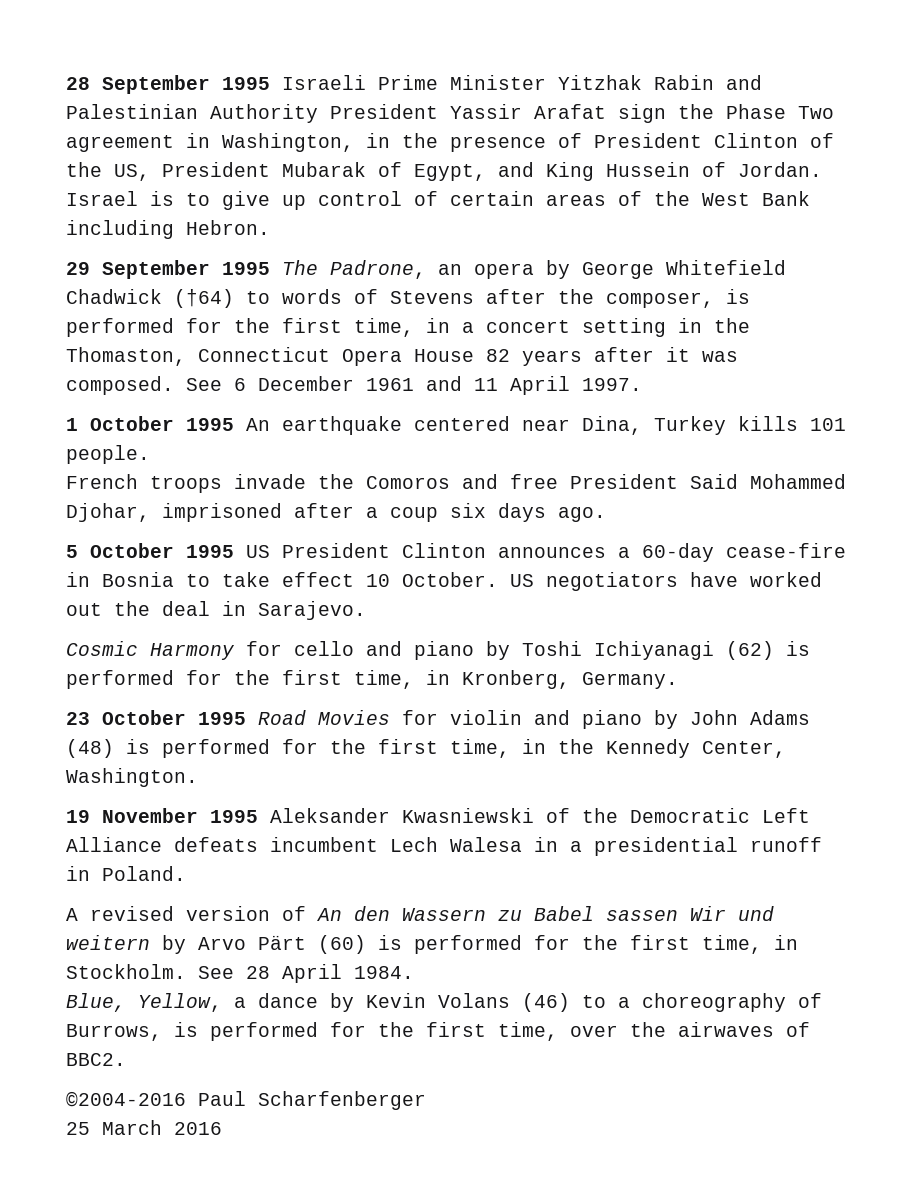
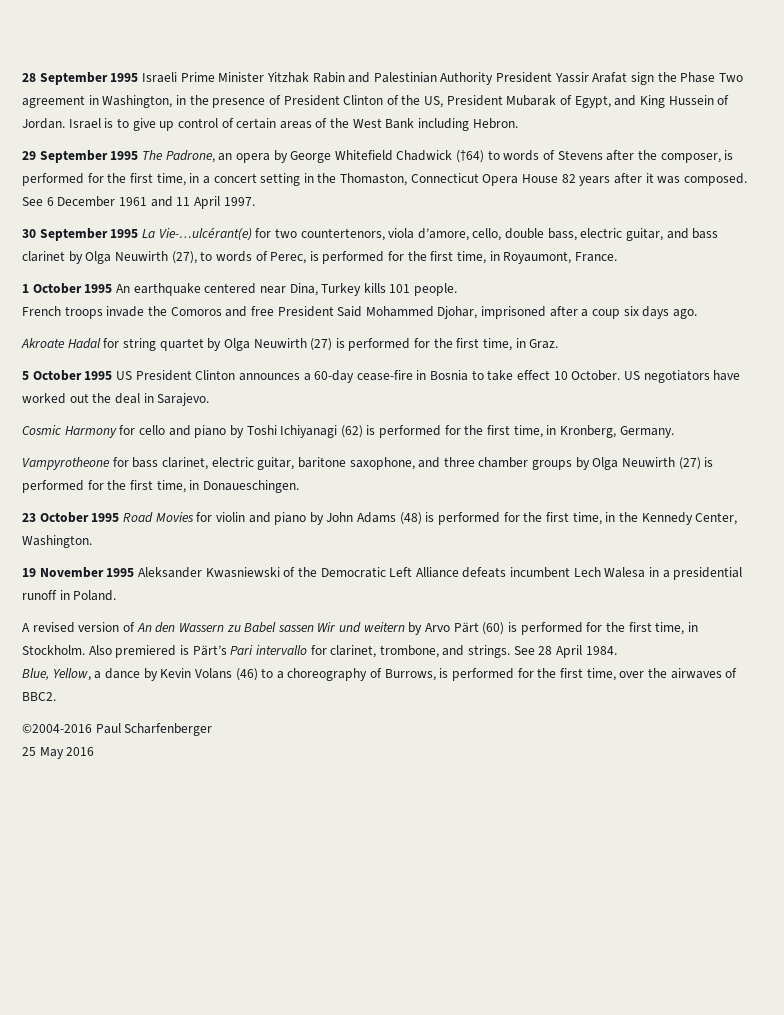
+ 30 September 1995 La Vie-…ulcérant(e) for two countertenors, viola d’amore, cello, double bass, electric guitar, and bass clarinet by Olga Neuwirth (27), to words of Perec, is performed for the first time, in Royaumont, France.
+ Akroate Hadal for string quartet by Olga Neuwirth (27) is performed for the first time, in Graz.
+ Vampyrotheone for bass clarinet, electric guitar, baritone saxophone, and three chamber groups by Olga Neuwirth (27) is performed for the first time, in Donaueschingen.
+ Also premiered is Pärt’s Pari intervallo for clarinet, trombone, and strings.
- 25 March 2016
+ 25 May 2016

